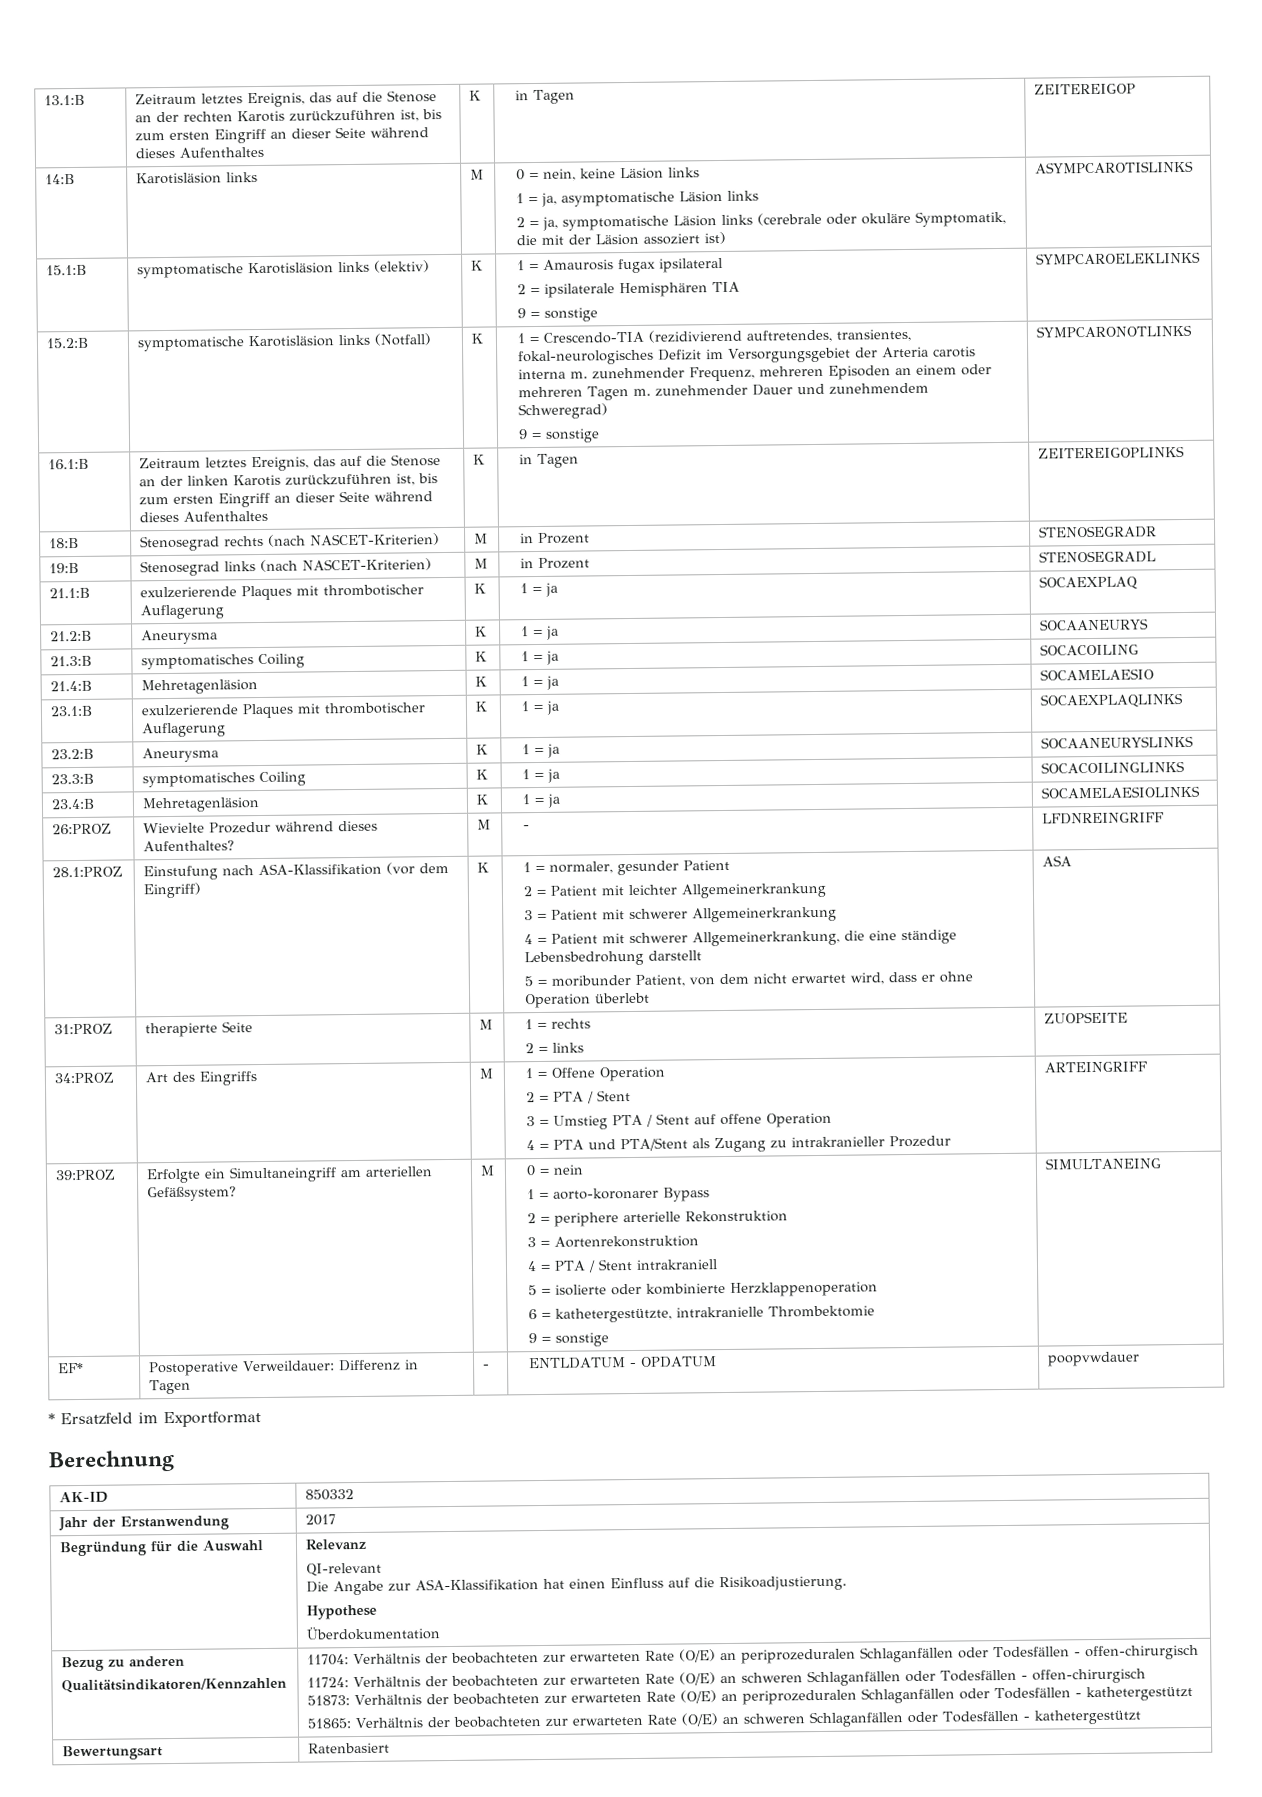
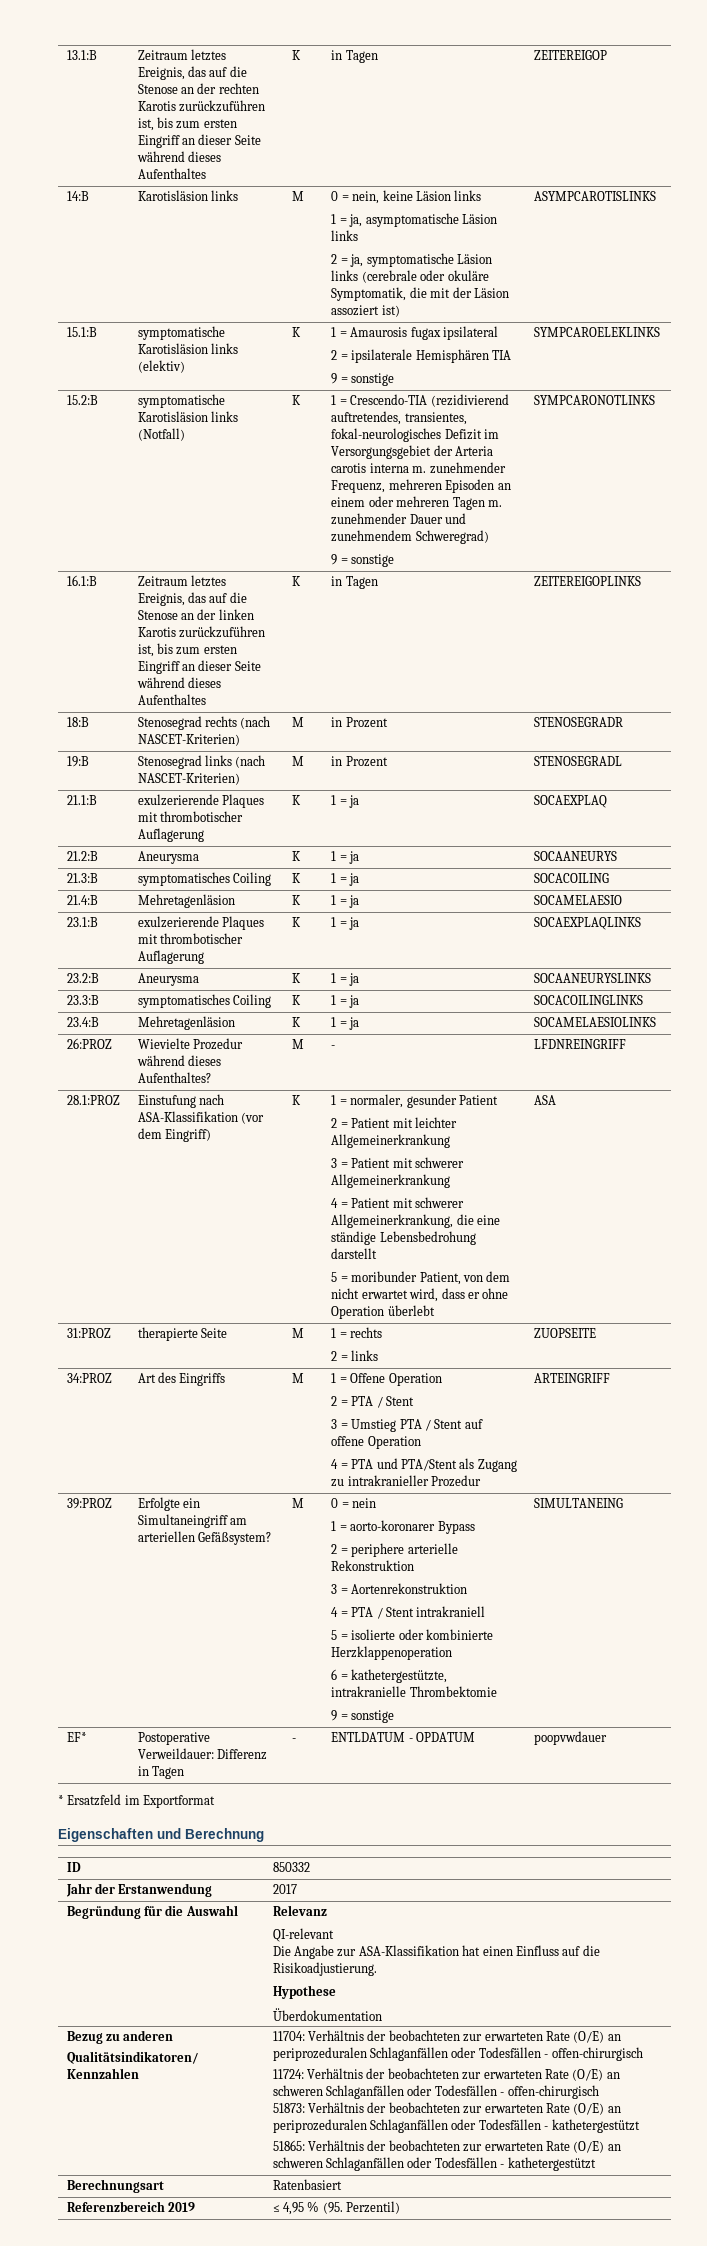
- Berechnung
+ Eigenschaften und Berechnung
- AK-ID | 850332
+ ID | 850332
- Bewertungsart | Ratenbasiert
+ Berechnungsart | Ratenbasiert
+ Referenzbereich 2019 | ≤ 4,95 % (95. Perzentil)

